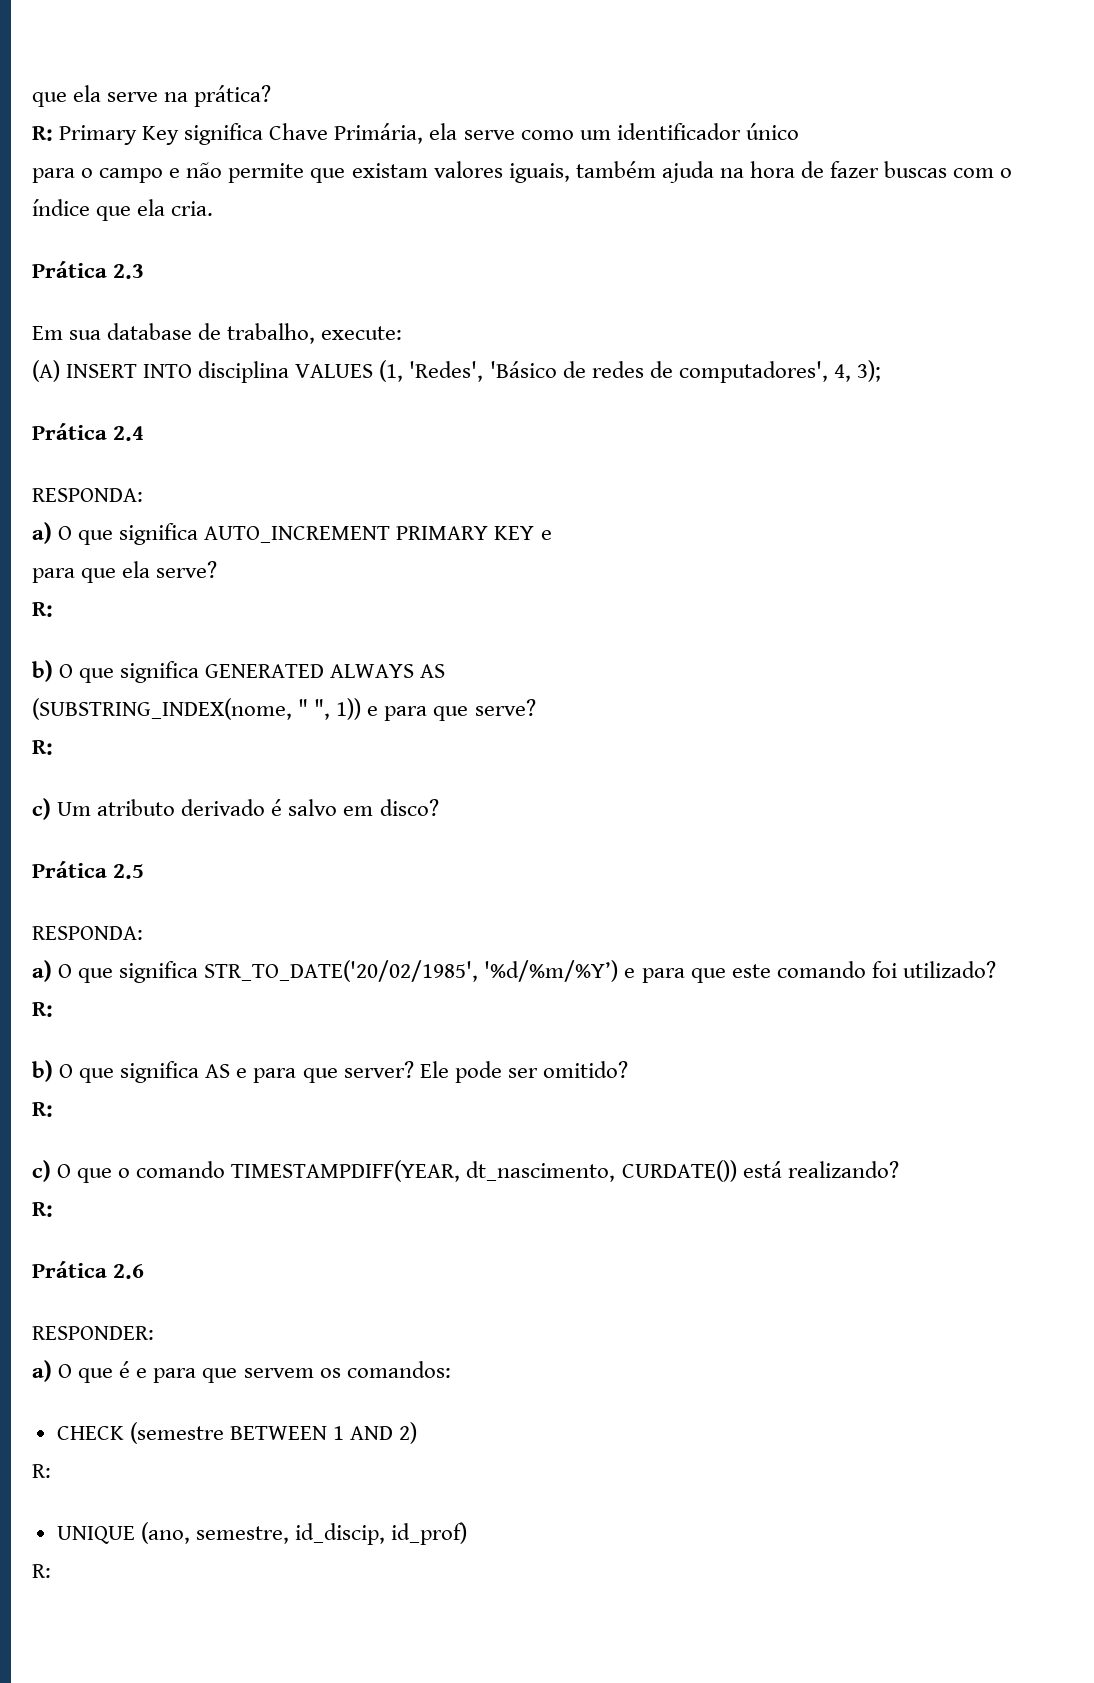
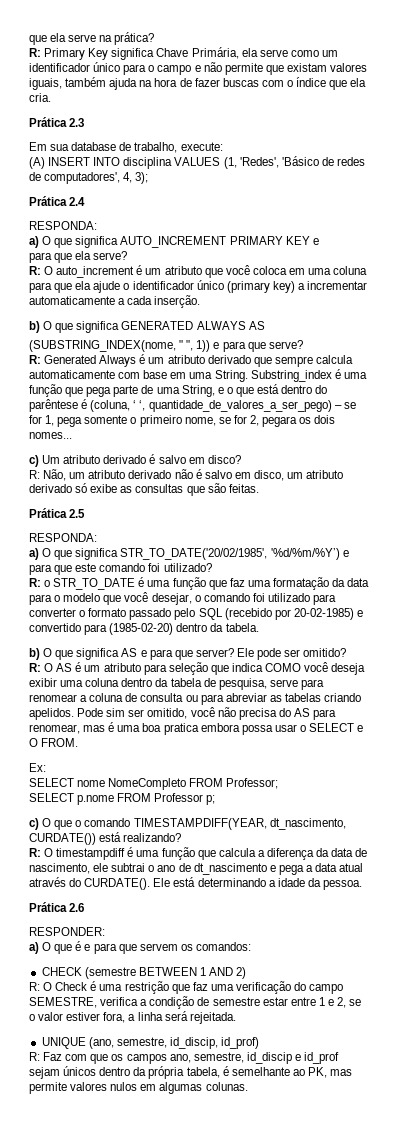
- R: Primary Key significa Chave Primária, ela serve como um identificador único
- para o campo e não permite que existam valores iguais, também ajuda na hora de fazer buscas com o índice que ela cria.
+ R: Primary Key significa Chave Primária, ela serve como um identificador único para o campo e não permite que existam valores iguais, também ajuda na hora de fazer buscas com o índice que ela cria.
  para que ela serve?
- R:
+ R: O auto_increment é um atributo que você coloca em uma coluna para que ela ajude o identificador único (primary key) a incrementar automaticamente a cada inserção.
  (SUBSTRING_INDEX(nome, " ", 1)) e para que serve?
- R:
+ R: Generated Always é um atributo derivado que sempre calcula automaticamente com base em uma String. Substring_index é uma função que pega parte de uma String, e o que está dentro do parêntese é (coluna, ‘ ‘, quantidade_de_valores_a_ser_pego) – se for 1, pega somente o primeiro nome, se for 2, pegara os dois nomes...
+ R: Não, um atributo derivado não é salvo em disco, um atributo derivado só exibe as consultas que são feitas.
  a) O que significa STR_TO_DATE('20/02/1985', '%d/%m/%Y’) e para que este comando foi utilizado?
- R:
+ R: o STR_TO_DATE é uma função que faz uma formatação da data para o modelo que você desejar, o comando foi utilizado para converter o formato passado pelo SQL (recebido por 20-02-1985) e convertido para (1985-02-20) dentro da tabela.
  Ele pode ser omitido?
- R:
+ R: O AS é um atributo para seleção que indica COMO você deseja exibir uma coluna dentro da tabela de pesquisa, serve para renomear a coluna de consulta ou para abreviar as tabelas criando apelidos. Pode sim ser omitido, você não precisa do AS para renomear, mas é uma boa pratica embora possa usar o SELECT e O FROM.
+ Ex:
+ SELECT nome NomeCompleto FROM Professor;
+ SELECT p.nome FROM Professor p;
  c) O que o comando TIMESTAMPDIFF(YEAR, dt_nascimento, CURDATE()) está realizando?
- R:
+ R: O timestampdiff é uma função que calcula a diferença da data de nascimento, ele subtrai o ano de dt_nascimento e pega a data atual através do CURDATE(). Ele está determinando a idade da pessoa.
  CHECK (semestre BETWEEN 1 AND 2)
- R:
+ R: O Check é uma restrição que faz uma verificação do campo SEMESTRE, verifica a condição de semestre estar entre 1 e 2, se o valor estiver fora, a linha será rejeitada.
  UNIQUE (ano, semestre, id_discip, id_prof)
- R:
+ R: Faz com que os campos ano, semestre, id_discip e id_prof sejam únicos dentro da própria tabela, é semelhante ao PK, mas permite valores nulos em algumas colunas.

